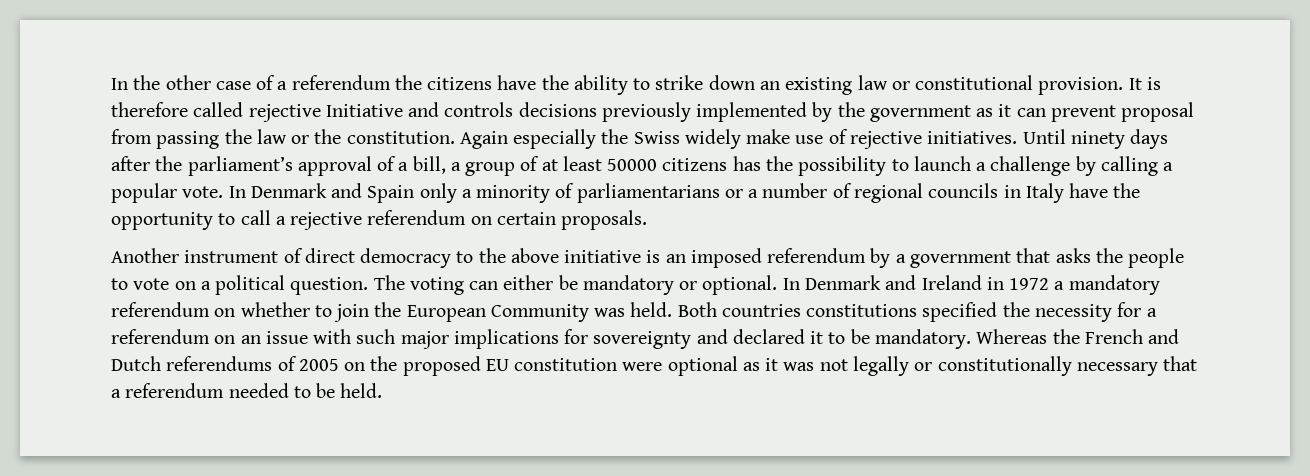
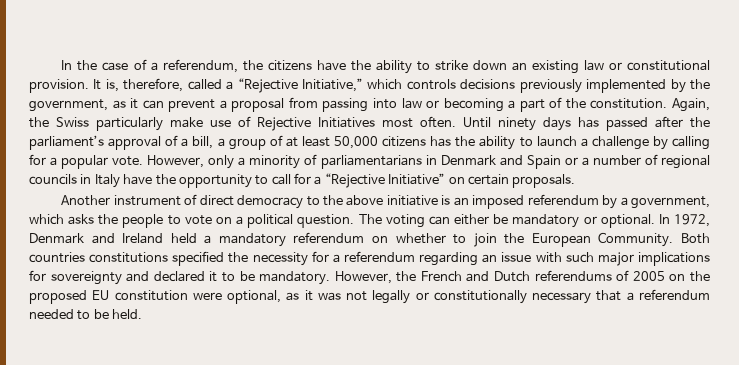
- In the other case of a referendum the citizens have the ability to strike down an existing law or constitutional provision.
+ In the case of a referendum, the citizens have the ability to strike down an existing law or constitutional provision.
- It is therefore called rejective Initiative and controls decisions previously implemented by the government as it can prevent proposal from passing the law or the constitution. Again especially the Swiss widely make use of rejective initiatives.
+ It is, therefore, called a “Rejective Initiative,” which controls decisions previously implemented by the government, as it can prevent a proposal from passing into law or becoming a part of the constitution. Again, the Swiss particularly make use of Rejective Initiatives most often.
- Until ninety days after the parliament’s approval of a bill, a group of at least 50000 citizens has the possibility to launch a challenge by calling a popular vote.
+ Until ninety days has passed after the parliament’s approval of a bill, a group of at least 50,000 citizens has the ability to launch a challenge by calling for a popular vote.
- In Denmark and Spain only a minority of parliamentarians or a number of regional councils in Italy have the opportunity to call a rejective referendum on certain proposals.
+ However, only a minority of parliamentarians in Denmark and Spain or a number of regional councils in Italy have the opportunity to call for a “Rejective Initiative” on certain proposals.
- Another instrument of direct democracy to the above initiative is an imposed referendum by a government that asks the people to vote on a political question.
+ Another instrument of direct democracy to the above initiative is an imposed referendum by a government, which asks the people to vote on a political question.
- In Denmark and Ireland in 1972 a mandatory referendum on whether to join the European Community was held.
+ In 1972, Denmark and Ireland held a mandatory referendum on whether to join the European Community.
- Both countries constitutions specified the necessity for a referendum on an issue with such major implications for sovereignty and declared it to be mandatory.
+ Both countries constitutions specified the necessity for a referendum regarding an issue with such major implications for sovereignty and declared it to be mandatory.
- Whereas the French and Dutch referendums of 2005 on the proposed EU constitution were optional as it was not legally or constitutionally necessary that a referendum needed to be held.
+ However, the French and Dutch referendums of 2005 on the proposed EU constitution were optional, as it was not legally or constitutionally necessary that a referendum needed to be held.

